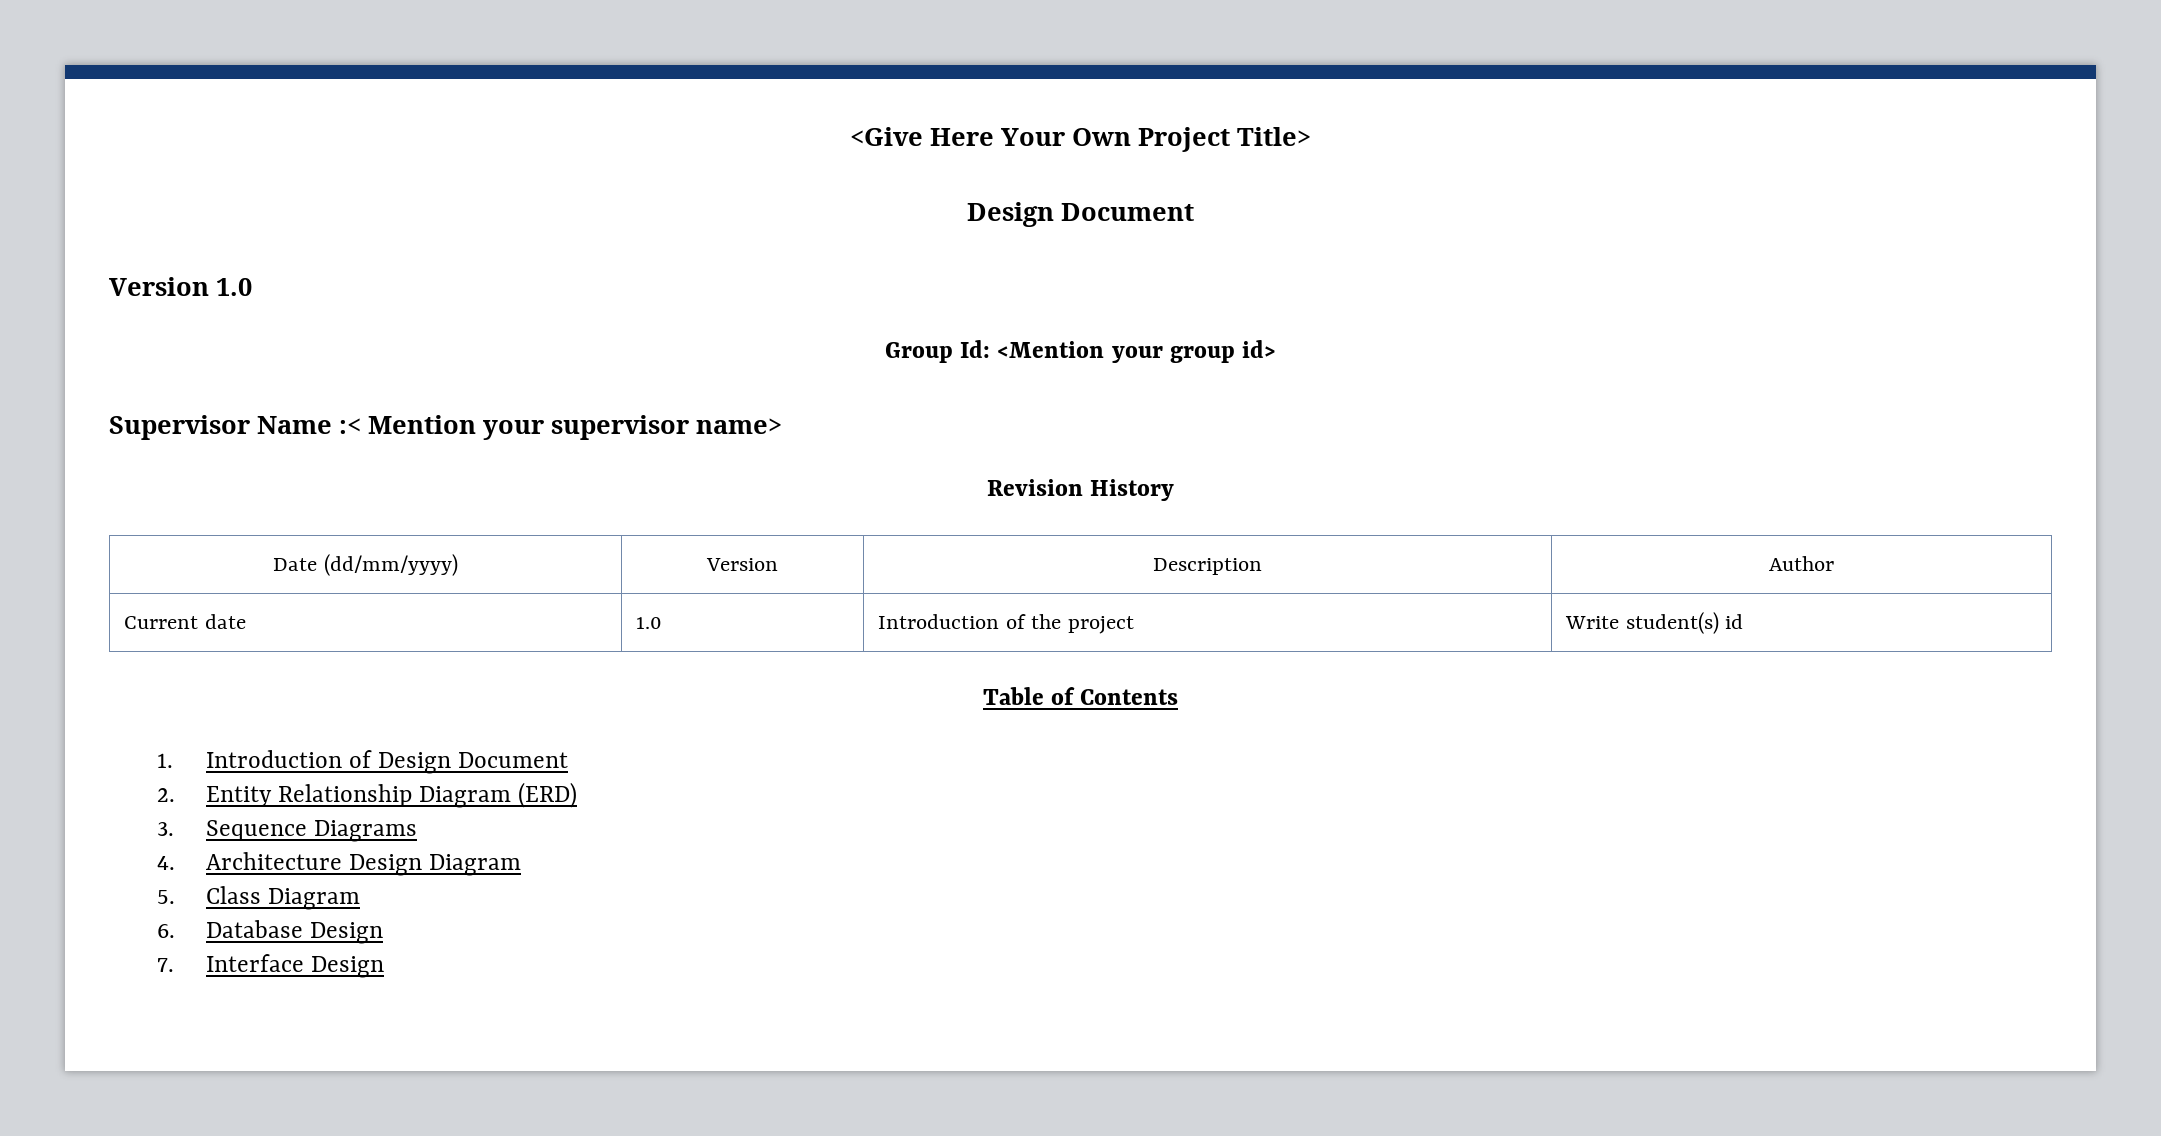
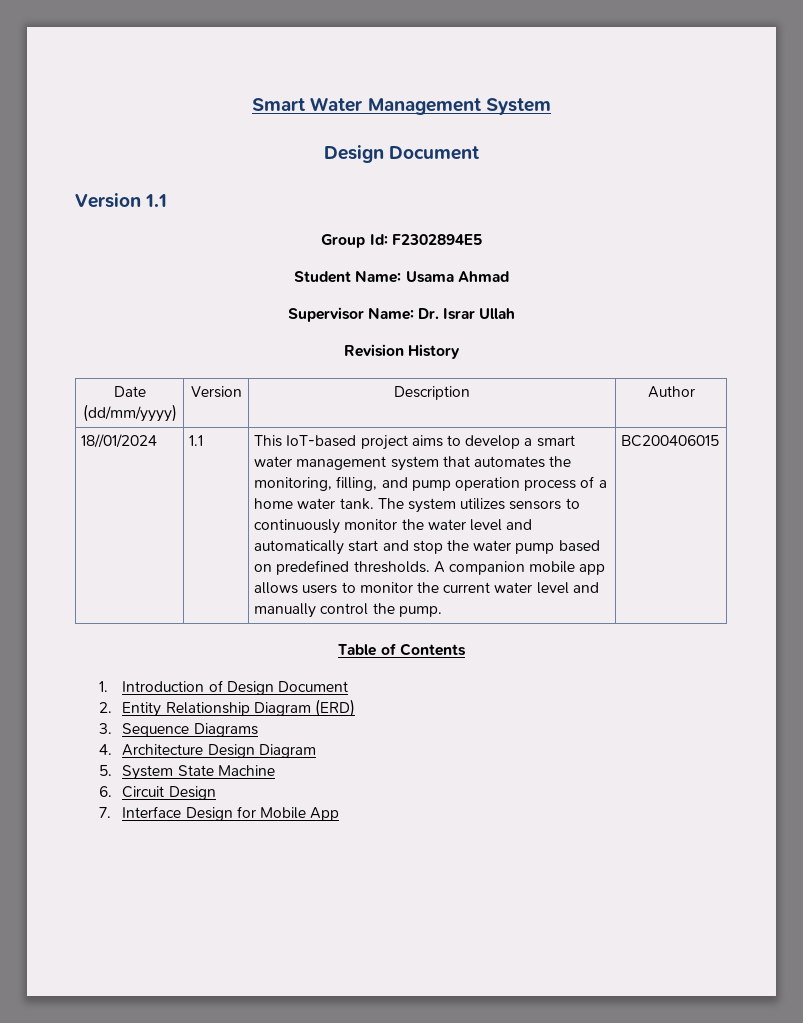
- <Give Here Your Own Project Title>
+ Smart Water Management System
- Version 1.0
+ Version 1.1
- Group Id: <Mention your group id>
- Supervisor Name :< Mention your supervisor name>
+ Group Id: F2302894E5
+ Student Name: Usama Ahmad
+ Supervisor Name: Dr. Israr Ullah
- Current date | 1.0 | Introduction of the project | Write student(s) id
+ 18//01/2024 | 1.1 | This IoT-based project aims to develop a smart water management system that automates the monitoring, filling, and pump operation process of a home water tank. The system utilizes sensors to continuously monitor the water level and automatically start and stop the water pump based on predefined thresholds. A companion mobile app allows users to monitor the current water level and manually control the pump. | BC200406015
- 5. Class Diagram
+ 5. System State Machine
- 6. Database Design
+ 6. Circuit Design
- 7. Interface Design
+ 7. Interface Design for Mobile App

